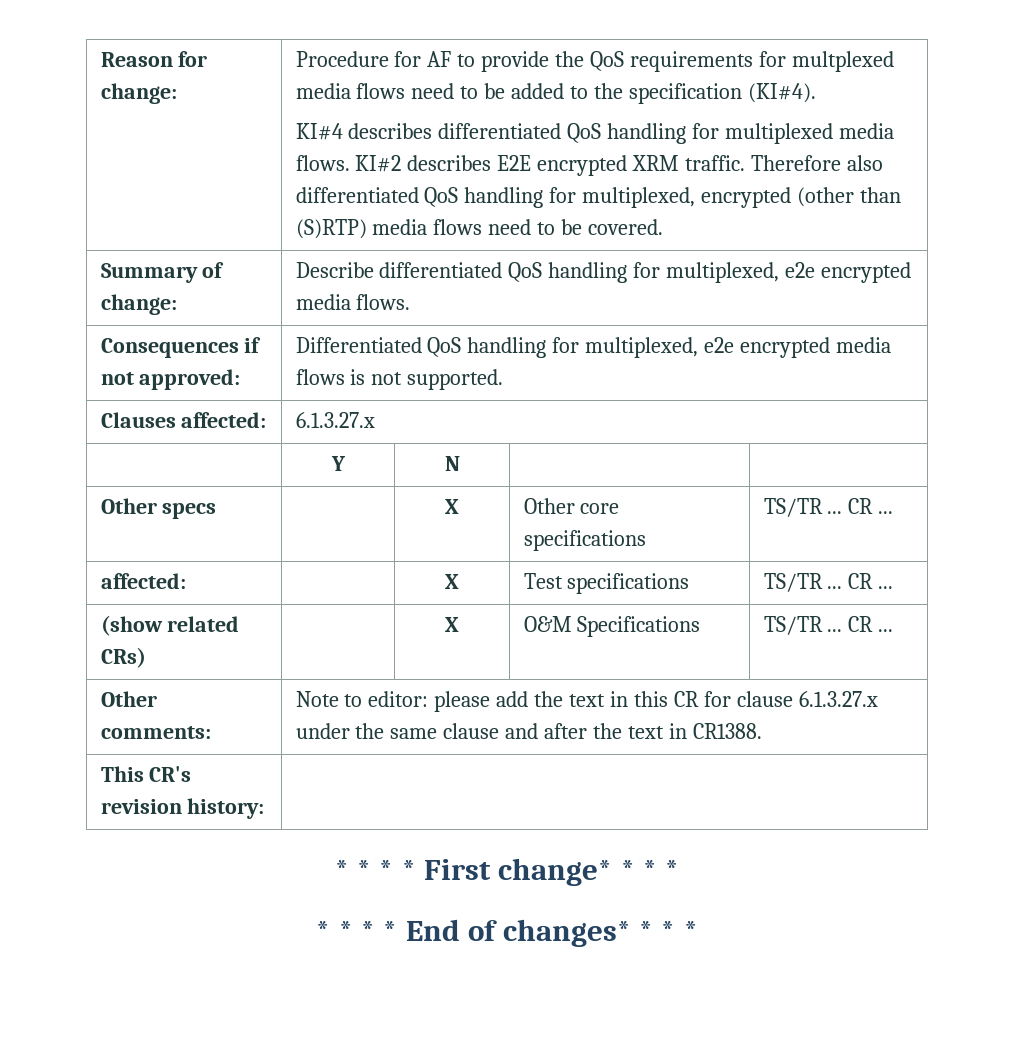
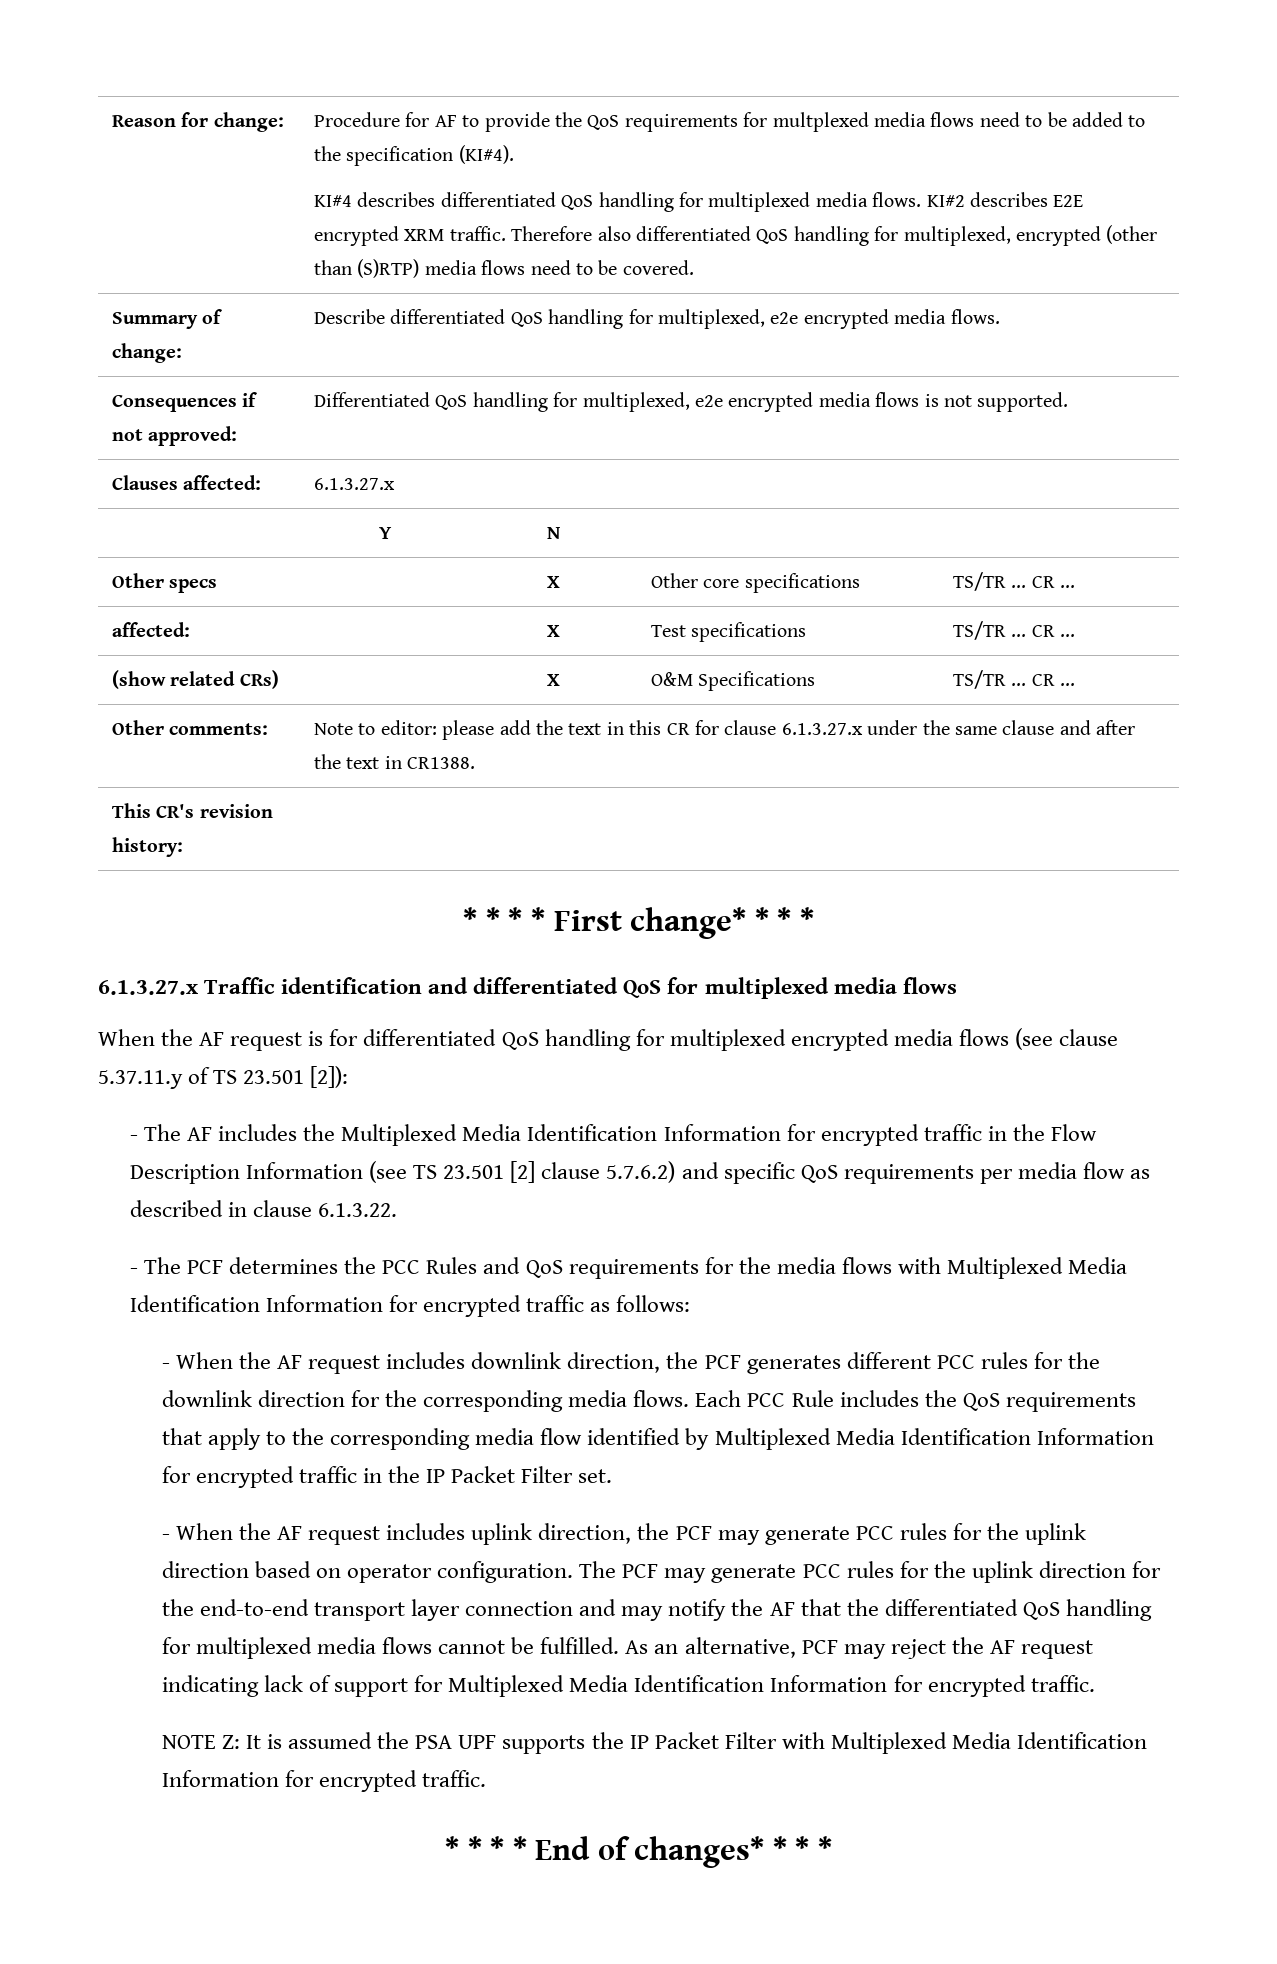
+ 6.1.3.27.x Traffic identification and differentiated QoS for multiplexed media flows
+ When the AF request is for differentiated QoS handling for multiplexed encrypted media flows (see clause 5.37.11.y of TS 23.501 [2]):
+ - The AF includes the Multiplexed Media Identification Information for encrypted traffic in the Flow Description Information (see TS 23.501 [2] clause 5.7.6.2) and specific QoS requirements per media flow as described in clause 6.1.3.22.
+ - The PCF determines the PCC Rules and QoS requirements for the media flows with Multiplexed Media Identification Information for encrypted traffic as follows:
+ - When the AF request includes downlink direction, the PCF generates different PCC rules for the downlink direction for the corresponding media flows. Each PCC Rule includes the QoS requirements that apply to the corresponding media flow identified by Multiplexed Media Identification Information for encrypted traffic in the IP Packet Filter set.
+ - When the AF request includes uplink direction, the PCF may generate PCC rules for the uplink direction based on operator configuration. The PCF may generate PCC rules for the uplink direction for the end-to-end transport layer connection and may notify the AF that the differentiated QoS handling for multiplexed media flows cannot be fulfilled. As an alternative, PCF may reject the AF request indicating lack of support for Multiplexed Media Identification Information for encrypted traffic.
+ NOTE Z: It is assumed the PSA UPF supports the IP Packet Filter with Multiplexed Media Identification Information for encrypted traffic.

